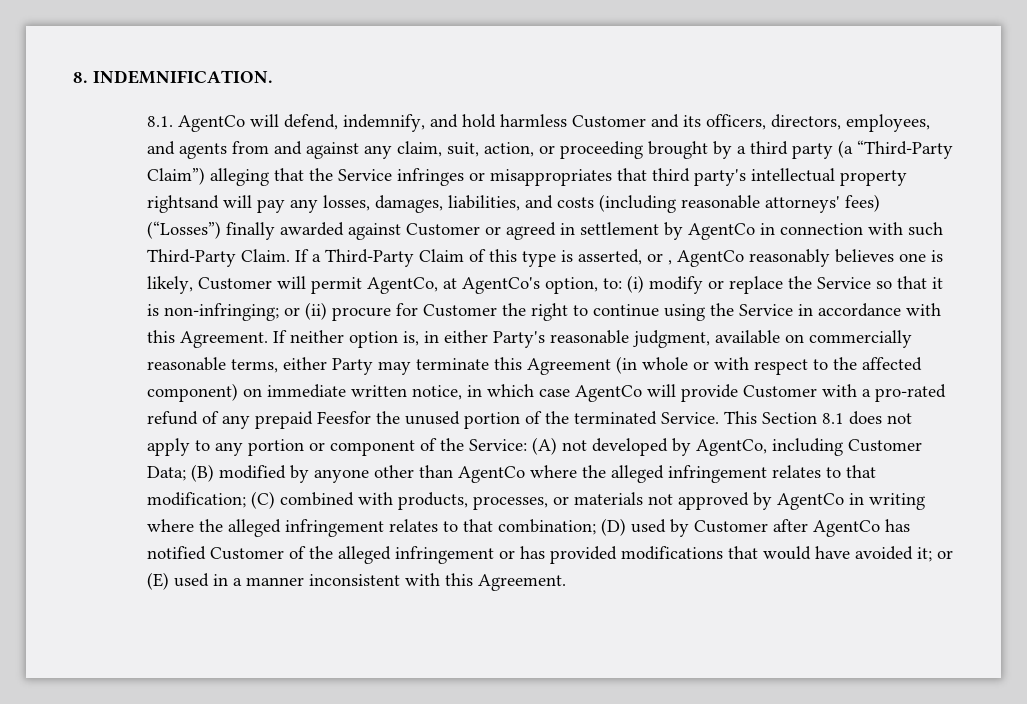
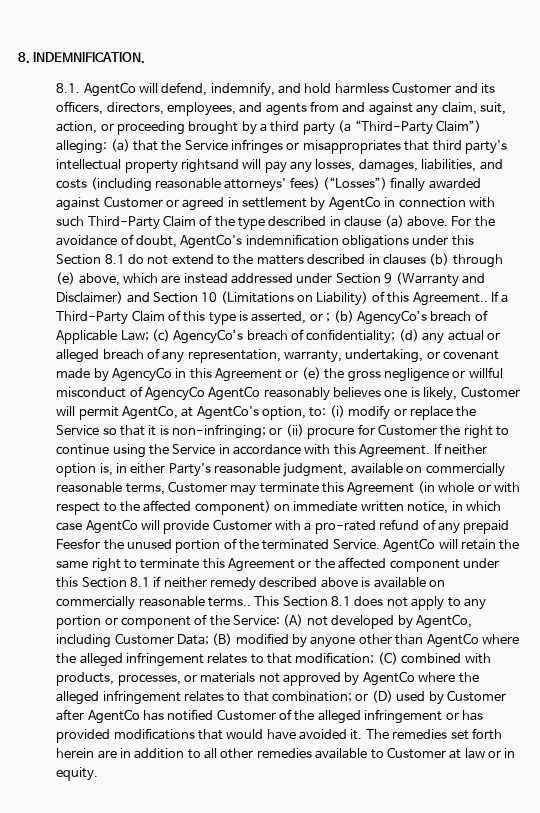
- 8.1. AgentCo will defend, indemnify, and hold harmless Customer and its officers, directors, employees, and agents from and against any claim, suit, action, or proceeding brought by a third party (a “Third-Party Claim”) alleging that the Service infringes or misappropriates that third party's intellectual property rightsand will pay any losses, damages, liabilities, and costs (including reasonable attorneys' fees) (“Losses”) finally awarded against Customer or agreed in settlement by AgentCo in connection with such Third-Party Claim.
+ 8.1. AgentCo will defend, indemnify, and hold harmless Customer and its officers, directors, employees, and agents from and against any claim, suit, action, or proceeding brought by a third party (a “Third-Party Claim”) alleging: (a) that the Service infringes or misappropriates that third party's intellectual property rightsand will pay any losses, damages, liabilities, and costs (including reasonable attorneys' fees) (“Losses”) finally awarded against Customer or agreed in settlement by AgentCo in connection with such Third-Party Claim of the type described in clause (a) above. For the avoidance of doubt, AgentCo's indemnification obligations under this Section 8.1 do not extend to the matters described in clauses (b) through (e) above, which are instead addressed under Section 9 (Warranty and Disclaimer) and Section 10 (Limitations on Liability) of this Agreement..
- If a Third-Party Claim of this type is asserted, or , AgentCo reasonably believes one is likely, Customer will permit AgentCo, at AgentCo's option, to: (i) modify or replace the Service so that it is non-infringing; or (ii) procure for Customer the right to continue using the Service in accordance with this Agreement.
+ If a Third-Party Claim of this type is asserted, or ; (b) AgencyCo’s breach of Applicable Law; (c) AgencyCo’s breach of confidentiality; (d) any actual or alleged breach of any representation, warranty, undertaking, or covenant made by AgencyCo in this Agreement or (e) the gross negligence or willful misconduct of AgencyCo AgentCo reasonably believes one is likely, Customer will permit AgentCo, at AgentCo's option, to: (i) modify or replace the Service so that it is non-infringing; or (ii) procure for Customer the right to continue using the Service in accordance with this Agreement.
- If neither option is, in either Party's reasonable judgment, available on commercially reasonable terms, either Party may terminate this Agreement (in whole or with respect to the affected component) on immediate written notice, in which case AgentCo will provide Customer with a pro-rated refund of any prepaid Feesfor the unused portion of the terminated Service.
+ If neither option is, in either Party's reasonable judgment, available on commercially reasonable terms, Customer may terminate this Agreement (in whole or with respect to the affected component) on immediate written notice, in which case AgentCo will provide Customer with a pro-rated refund of any prepaid Feesfor the unused portion of the terminated Service.
+ AgentCo will retain the same right to terminate this Agreement or the affected component under this Section 8.1 if neither remedy described above is available on commercially reasonable terms..
- (C) combined with products, processes, or materials not approved by AgentCo in writing where the alleged infringement relates to that combination;
+ (C) combined with products, processes, or materials not approved by AgentCo where the alleged infringement relates to that combination;
- (D) used by Customer after AgentCo has notified Customer of the alleged infringement or has provided modifications that would have avoided it; or (E) used in a manner inconsistent with this Agreement.
+ or (D) used by Customer after AgentCo has notified Customer of the alleged infringement or has provided modifications that would have avoided it. The remedies set forth herein are in addition to all other remedies available to Customer at law or in equity.

